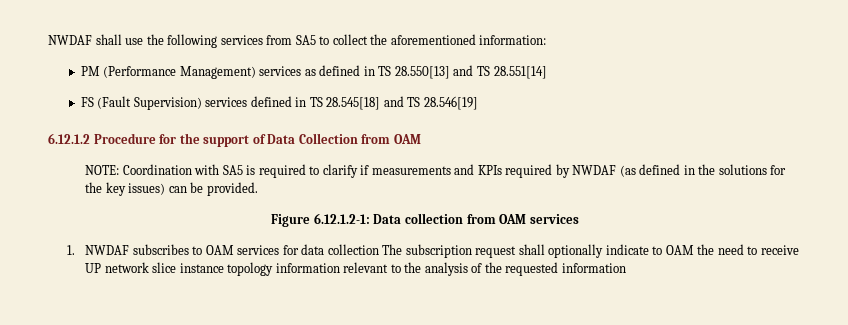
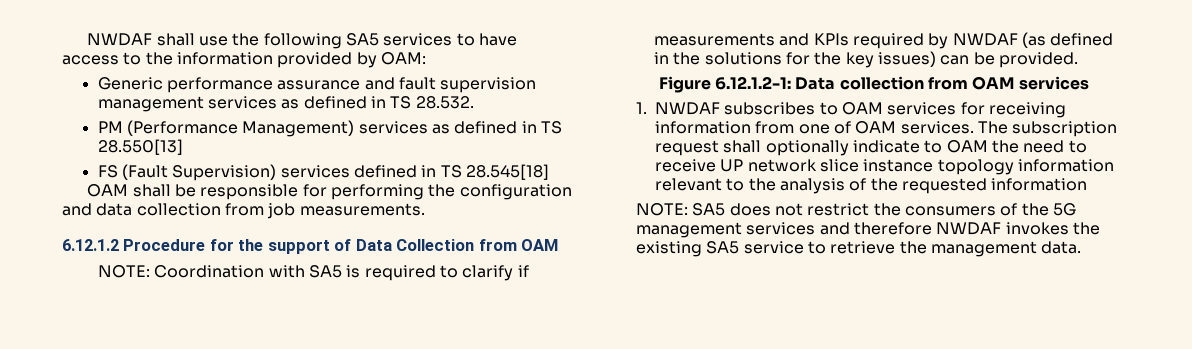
- NWDAF shall use the following services from SA5 to collect the aforementioned information:
+ NWDAF shall use the following SA5 services to have access to the information provided by OAM:
+ Generic performance assurance and fault supervision management services as defined in TS 28.532.
- PM (Performance Management) services as defined in TS 28.550[13] and TS 28.551[14]
+ PM (Performance Management) services as defined in TS 28.550[13]
- FS (Fault Supervision) services defined in TS 28.545[18] and TS 28.546[19]
+ FS (Fault Supervision) services defined in TS 28.545[18]
+ OAM shall be responsible for performing the configuration and data collection from job measurements.
- 1. NWDAF subscribes to OAM services for data collection The subscription request shall optionally indicate to OAM the need to receive UP network slice instance topology information relevant to the analysis of the requested information
+ 1. NWDAF subscribes to OAM services for receiving information from one of OAM services. The subscription request shall optionally indicate to OAM the need to receive UP network slice instance topology information relevant to the analysis of the requested information
+ NOTE: SA5 does not restrict the consumers of the 5G management services and therefore NWDAF invokes the existing SA5 service to retrieve the management data.

